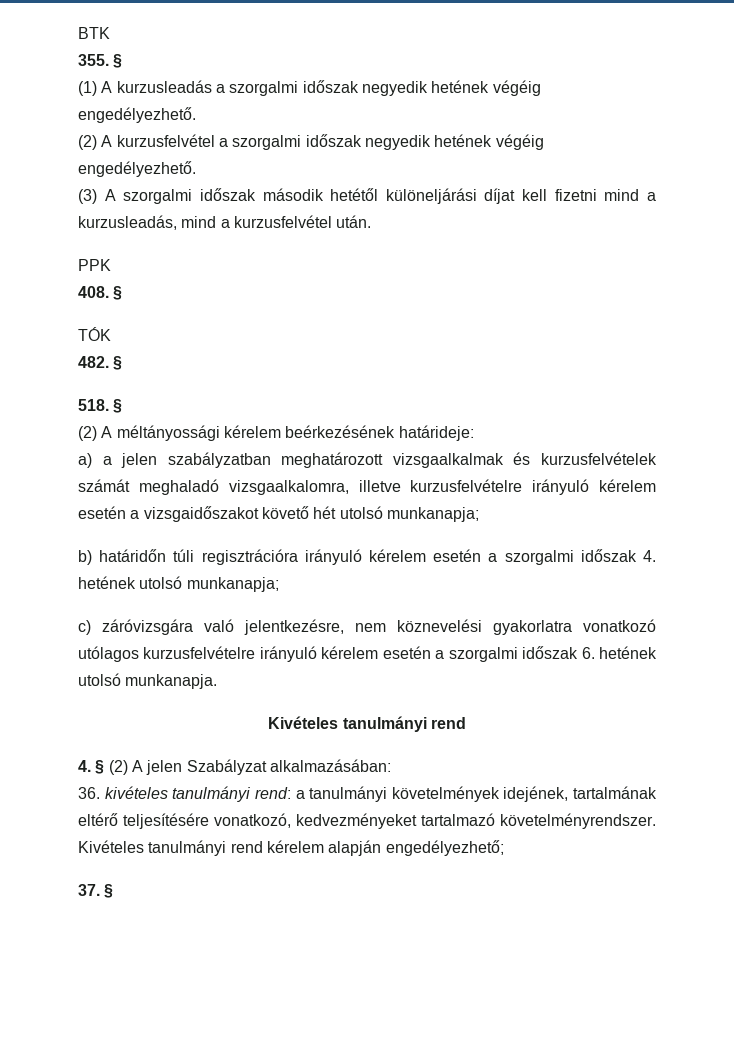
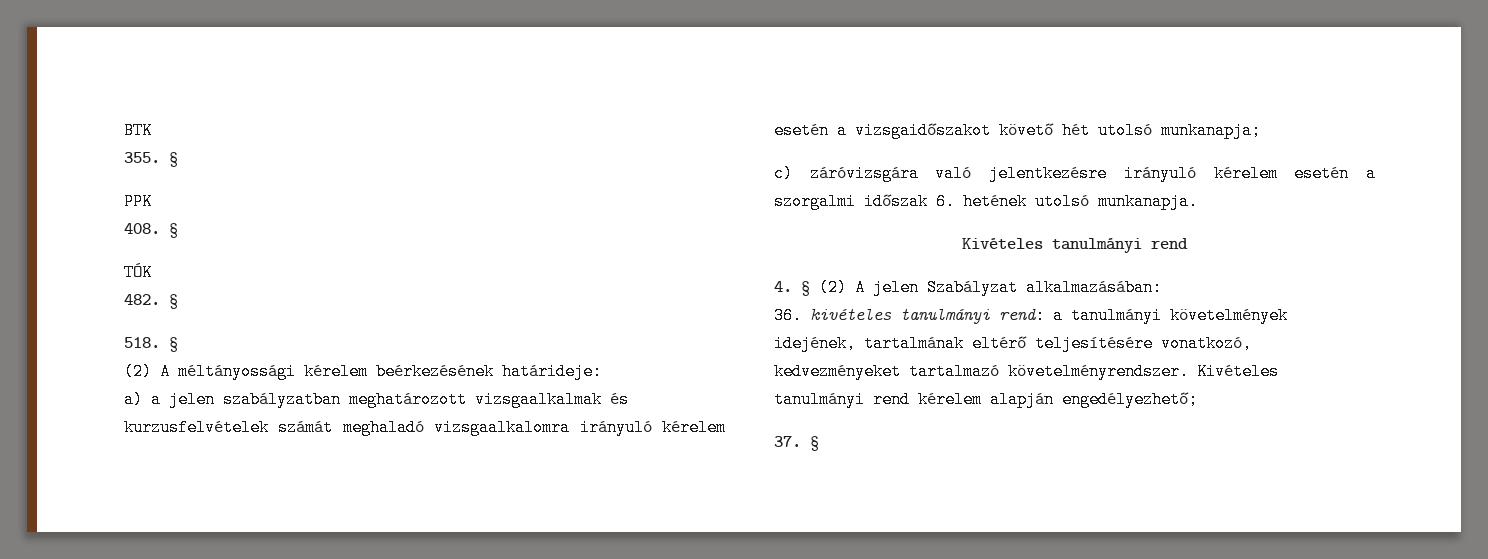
- (1) A kurzusleadás a szorgalmi időszak negyedik hetének végéig engedélyezhető.
- (2) A kurzusfelvétel a szorgalmi időszak negyedik hetének végéig engedélyezhető.
- (3) A szorgalmi időszak második hetétől különeljárási díjat kell fizetni mind a kurzusleadás, mind a kurzusfelvétel után.
- a) a jelen szabályzatban meghatározott vizsgaalkalmak és kurzusfelvételek számát meghaladó vizsgaalkalomra, illetve kurzusfelvételre irányuló kérelem esetén a vizsgaidőszakot követő hét utolsó munkanapja;
+ a) a jelen szabályzatban meghatározott vizsgaalkalmak és kurzusfelvételek számát meghaladó vizsgaalkalomra irányuló kérelem esetén a vizsgaidőszakot követő hét utolsó munkanapja;
- b) határidőn túli regisztrációra irányuló kérelem esetén a szorgalmi időszak 4. hetének utolsó munkanapja;
- c) záróvizsgára való jelentkezésre, nem köznevelési gyakorlatra vonatkozó utólagos kurzusfelvételre irányuló kérelem esetén a szorgalmi időszak 6. hetének utolsó munkanapja.
+ c) záróvizsgára való jelentkezésre irányuló kérelem esetén a szorgalmi időszak 6. hetének utolsó munkanapja.

